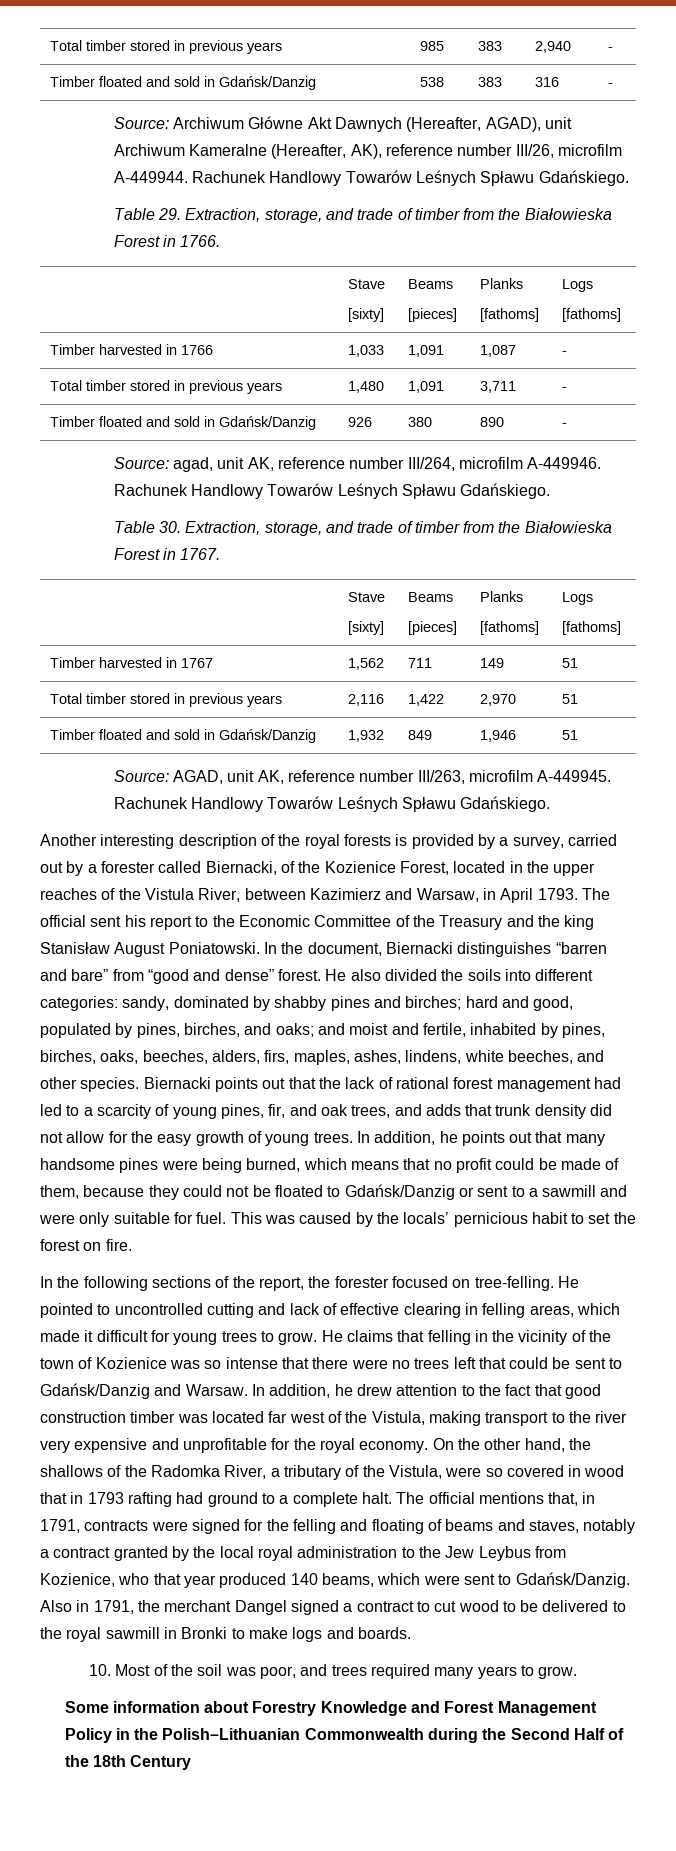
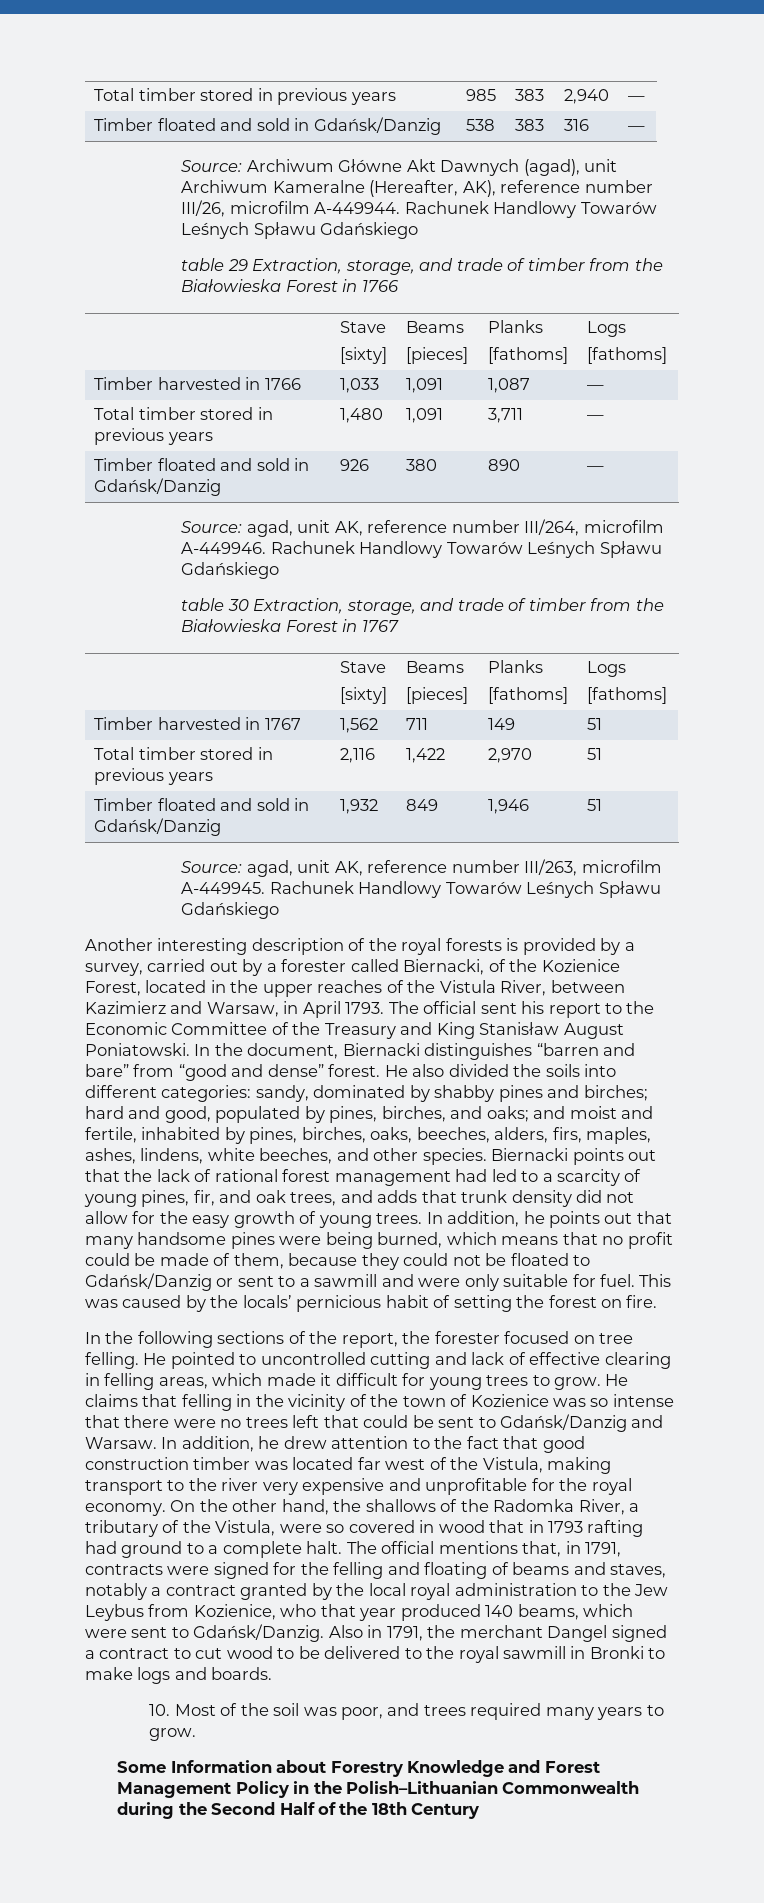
- Total timber stored in previous years | 985 | 383 | 2,940 | -
+ Total timber stored in previous years | 985 | 383 | 2,940 | —
- Timber floated and sold in Gdańsk/Danzig | 538 | 383 | 316 | -
+ Timber floated and sold in Gdańsk/Danzig | 538 | 383 | 316 | —
- Source: Archiwum Główne Akt Dawnych (Hereafter, AGAD), unit Archiwum Kameralne (Hereafter, AK), reference number III/26, microfilm A-449944. Rachunek Handlowy Towarów Leśnych Spławu Gdańskiego.
- Table 29. Extraction, storage, and trade of timber from the Białowieska Forest in 1766.
+ Source: Archiwum Główne Akt Dawnych (agad), unit Archiwum Kameralne (Hereafter, AK), reference number III/26, microfilm A-449944. Rachunek Handlowy Towarów Leśnych Spławu Gdańskiego
+ table 29 Extraction, storage, and trade of timber from the Białowieska Forest in 1766
- Timber harvested in 1766 | 1,033 | 1,091 | 1,087 | -
+ Timber harvested in 1766 | 1,033 | 1,091 | 1,087 | —
- Total timber stored in previous years | 1,480 | 1,091 | 3,711 | -
+ Total timber stored in previous years | 1,480 | 1,091 | 3,711 | —
- Timber floated and sold in Gdańsk/Danzig | 926 | 380 | 890 | -
+ Timber floated and sold in Gdańsk/Danzig | 926 | 380 | 890 | —
- Source: agad, unit AK, reference number III/264, microfilm A-449946. Rachunek Handlowy Towarów Leśnych Spławu Gdańskiego.
- Table 30. Extraction, storage, and trade of timber from the Białowieska Forest in 1767.
+ Source: agad, unit AK, reference number III/264, microfilm A-449946. Rachunek Handlowy Towarów Leśnych Spławu Gdańskiego
+ table 30 Extraction, storage, and trade of timber from the Białowieska Forest in 1767
- Source: AGAD, unit AK, reference number III/263, microfilm A-449945. Rachunek Handlowy Towarów Leśnych Spławu Gdańskiego.
+ Source: agad, unit AK, reference number III/263, microfilm A-449945. Rachunek Handlowy Towarów Leśnych Spławu Gdańskiego
- The official sent his report to the Economic Committee of the Treasury and the king Stanisław August Poniatowski.
+ The official sent his report to the Economic Committee of the Treasury and King Stanisław August Poniatowski.
- This was caused by the locals’ pernicious habit to set the forest on fire.
+ This was caused by the locals’ pernicious habit of setting the forest on fire.
- In the following sections of the report, the forester focused on tree-felling.
+ In the following sections of the report, the forester focused on tree felling.
- Some information about Forestry Knowledge and Forest Management Policy in the Polish–Lithuanian Commonwealth during the Second Half of the 18th Century
+ Some Information about Forestry Knowledge and Forest Management Policy in the Polish–Lithuanian Commonwealth during the Second Half of the 18th Century

